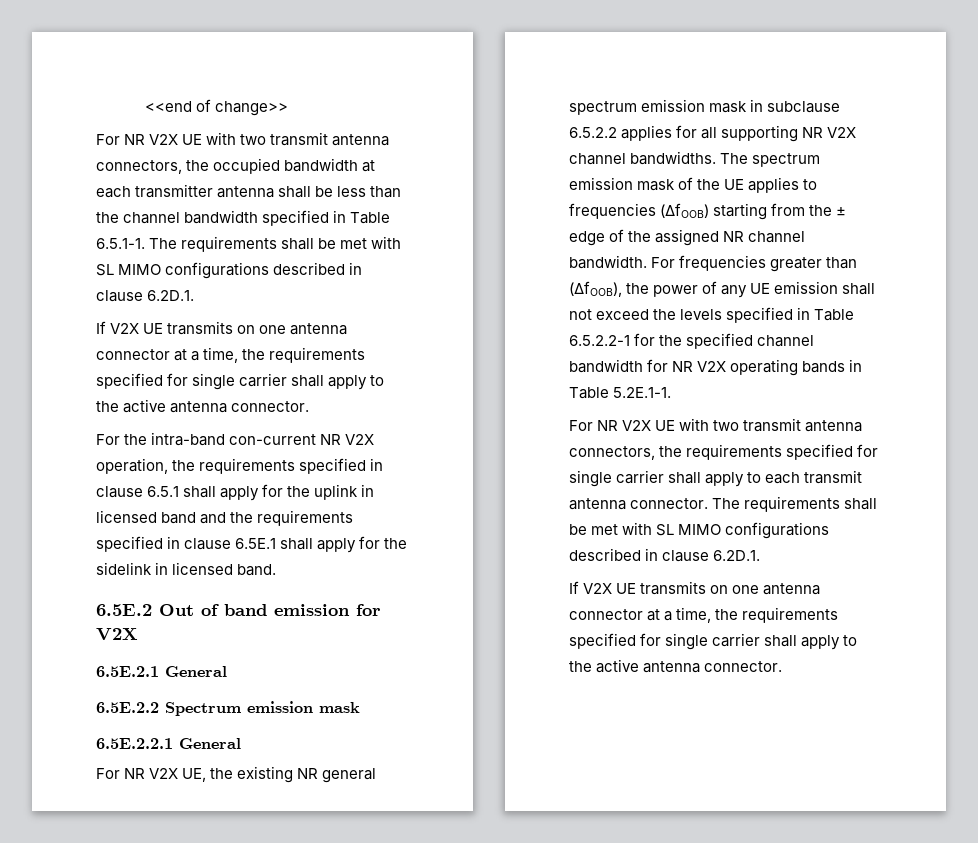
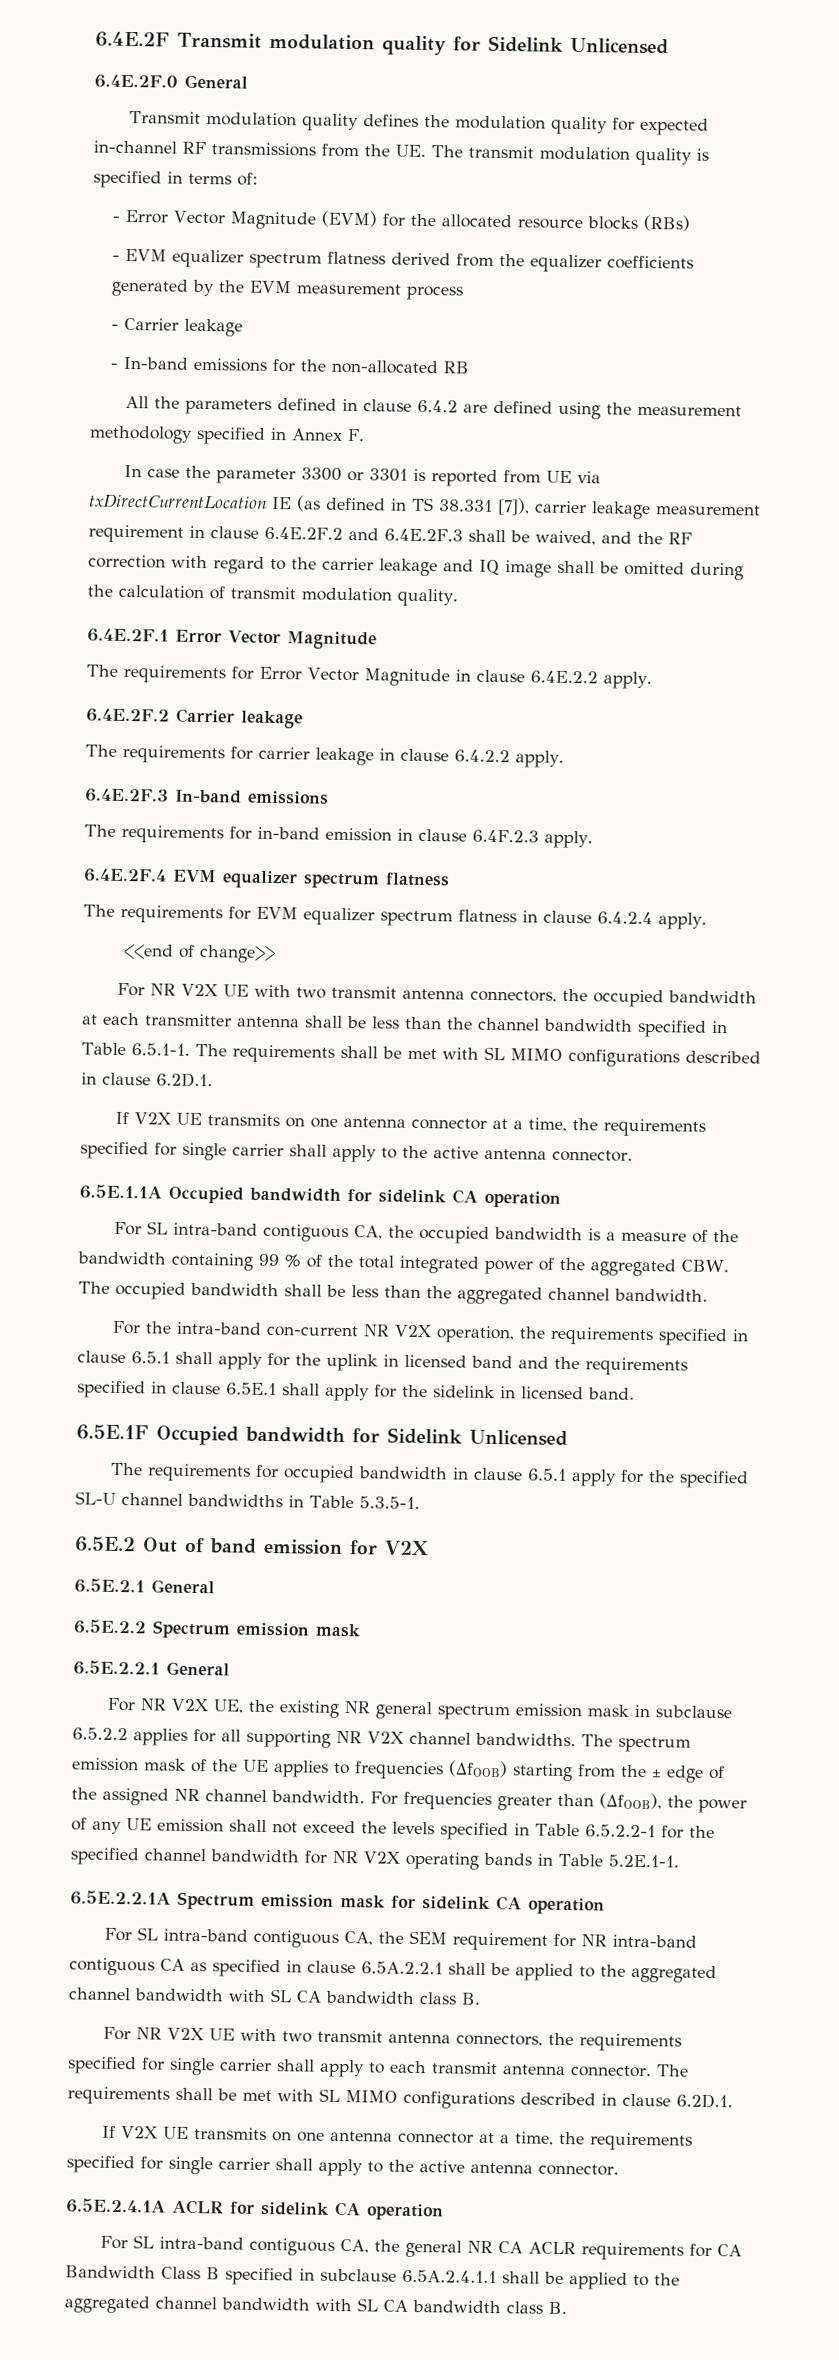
+ 6.4E.2F Transmit modulation quality for Sidelink Unlicensed
+ 6.4E.2F.0 General
+ Transmit modulation quality defines the modulation quality for expected in-channel RF transmissions from the UE. The transmit modulation quality is specified in terms of:
+ - Error Vector Magnitude (EVM) for the allocated resource blocks (RBs)
+ - EVM equalizer spectrum flatness derived from the equalizer coefficients generated by the EVM measurement process
+ - Carrier leakage
+ - In-band emissions for the non-allocated RB
+ All the parameters defined in clause 6.4.2 are defined using the measurement methodology specified in Annex F.
+ In case the parameter 3300 or 3301 is reported from UE via txDirectCurrentLocation IE (as defined in TS 38.331 [7]), carrier leakage measurement requirement in clause 6.4E.2F.2 and 6.4E.2F.3 shall be waived, and the RF correction with regard to the carrier leakage and IQ image shall be omitted during the calculation of transmit modulation quality.
+ 6.4E.2F.1 Error Vector Magnitude
+ The requirements for Error Vector Magnitude in clause 6.4E.2.2 apply.
+ 6.4E.2F.2 Carrier leakage
+ The requirements for carrier leakage in clause 6.4.2.2 apply.
+ 6.4E.2F.3 In-band emissions
+ The requirements for in-band emission in clause 6.4F.2.3 apply.
+ 6.4E.2F.4 EVM equalizer spectrum flatness
+ The requirements for EVM equalizer spectrum flatness in clause 6.4.2.4 apply.
+ 6.5E.1.1A Occupied bandwidth for sidelink CA operation
+ For SL intra-band contiguous CA, the occupied bandwidth is a measure of the bandwidth containing 99 % of the total integrated power of the aggregated CBW. The occupied bandwidth shall be less than the aggregated channel bandwidth.
+ 6.5E.1F Occupied bandwidth for Sidelink Unlicensed
+ The requirements for occupied bandwidth in clause 6.5.1 apply for the specified SL-U channel bandwidths in Table 5.3.5-1.
+ 6.5E.2.2.1A Spectrum emission mask for sidelink CA operation
+ For SL intra-band contiguous CA, the SEM requirement for NR intra-band contiguous CA as specified in clause 6.5A.2.2.1 shall be applied to the aggregated channel bandwidth with SL CA bandwidth class B.
+ 6.5E.2.4.1A ACLR for sidelink CA operation
+ For SL intra-band contiguous CA, the general NR CA ACLR requirements for CA Bandwidth Class B specified in subclause 6.5A.2.4.1.1 shall be applied to the aggregated channel bandwidth with SL CA bandwidth class B.

